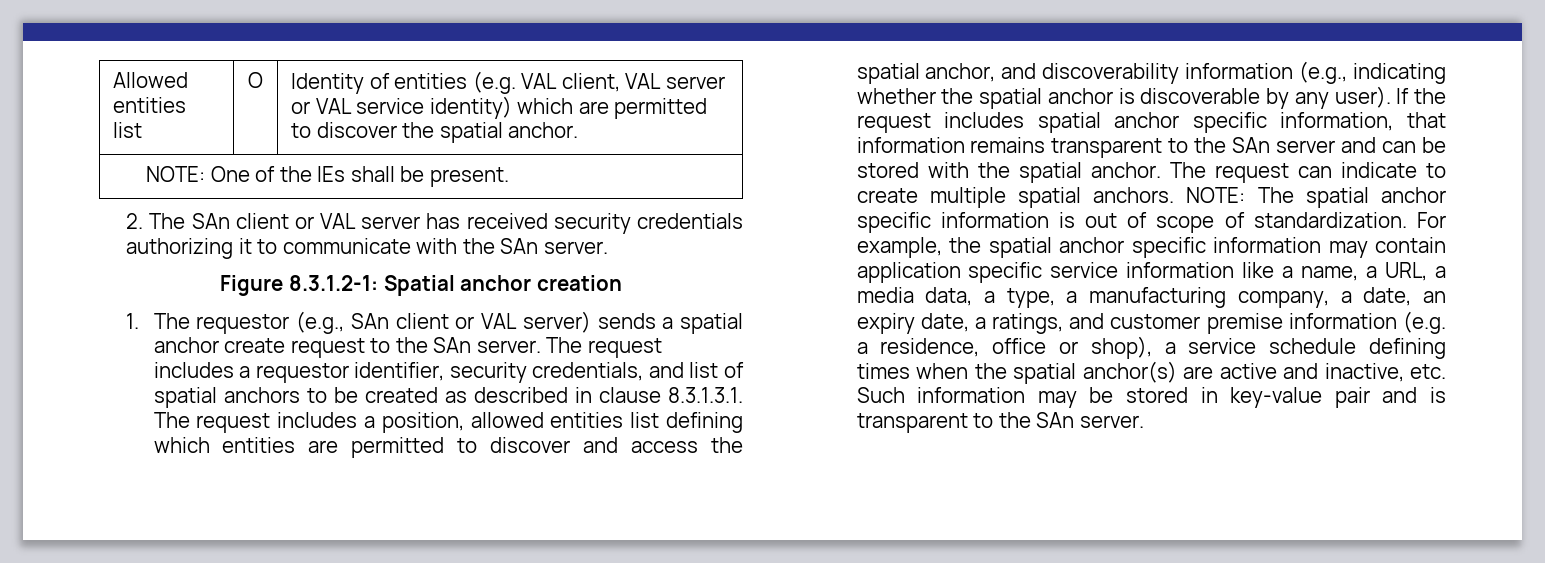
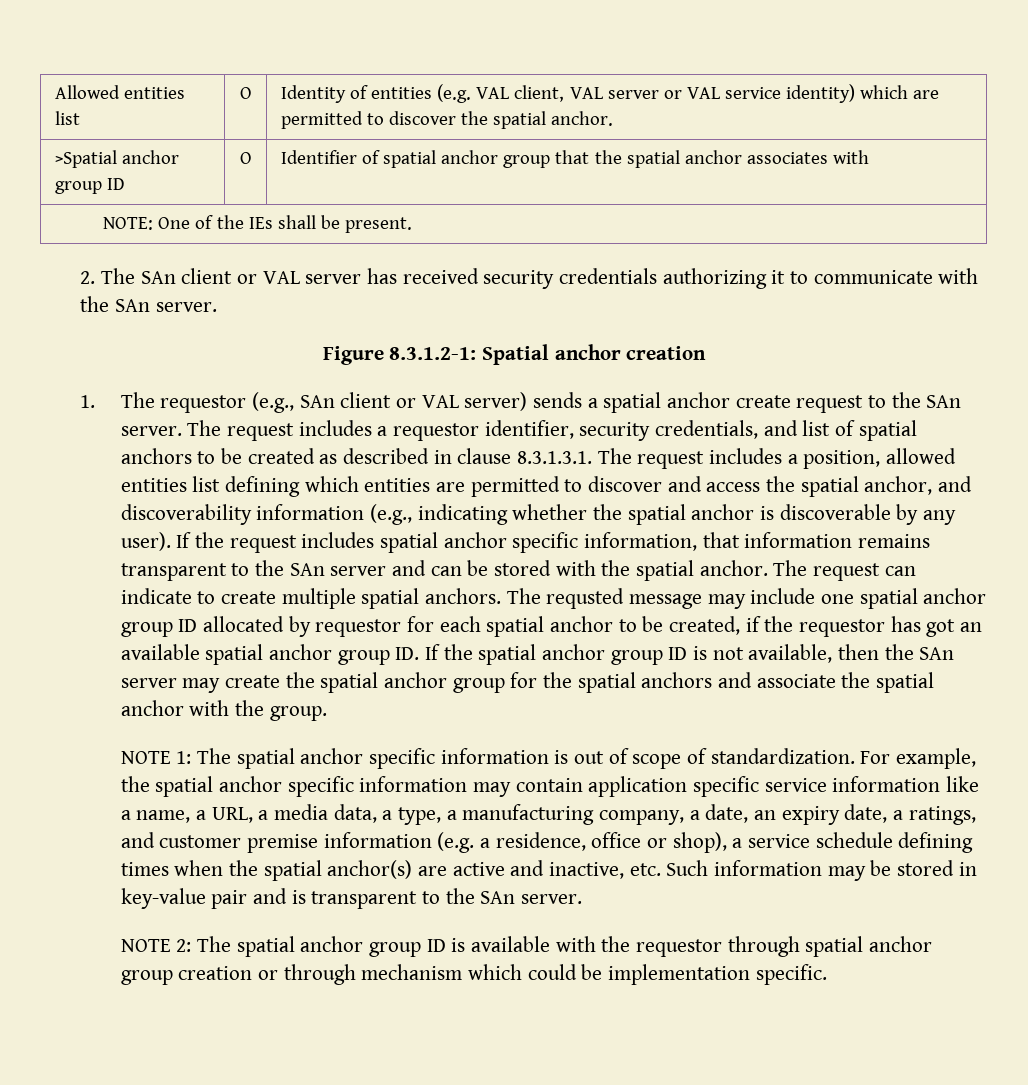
+ >Spatial anchor group ID | O | Identifier of spatial anchor group that the spatial anchor associates with
- NOTE: The spatial anchor specific information is out of scope of standardization.
+ The requsted message may include one spatial anchor group ID allocated by requestor for each spatial anchor to be created, if the requestor has got an available spatial anchor group ID. If the spatial anchor group ID is not available, then the SAn server may create the spatial anchor group for the spatial anchors and associate the spatial anchor with the group.
+ NOTE 1: The spatial anchor specific information is out of scope of standardization.
+ NOTE 2: The spatial anchor group ID is available with the requestor through spatial anchor group creation or through mechanism which could be implementation specific.

